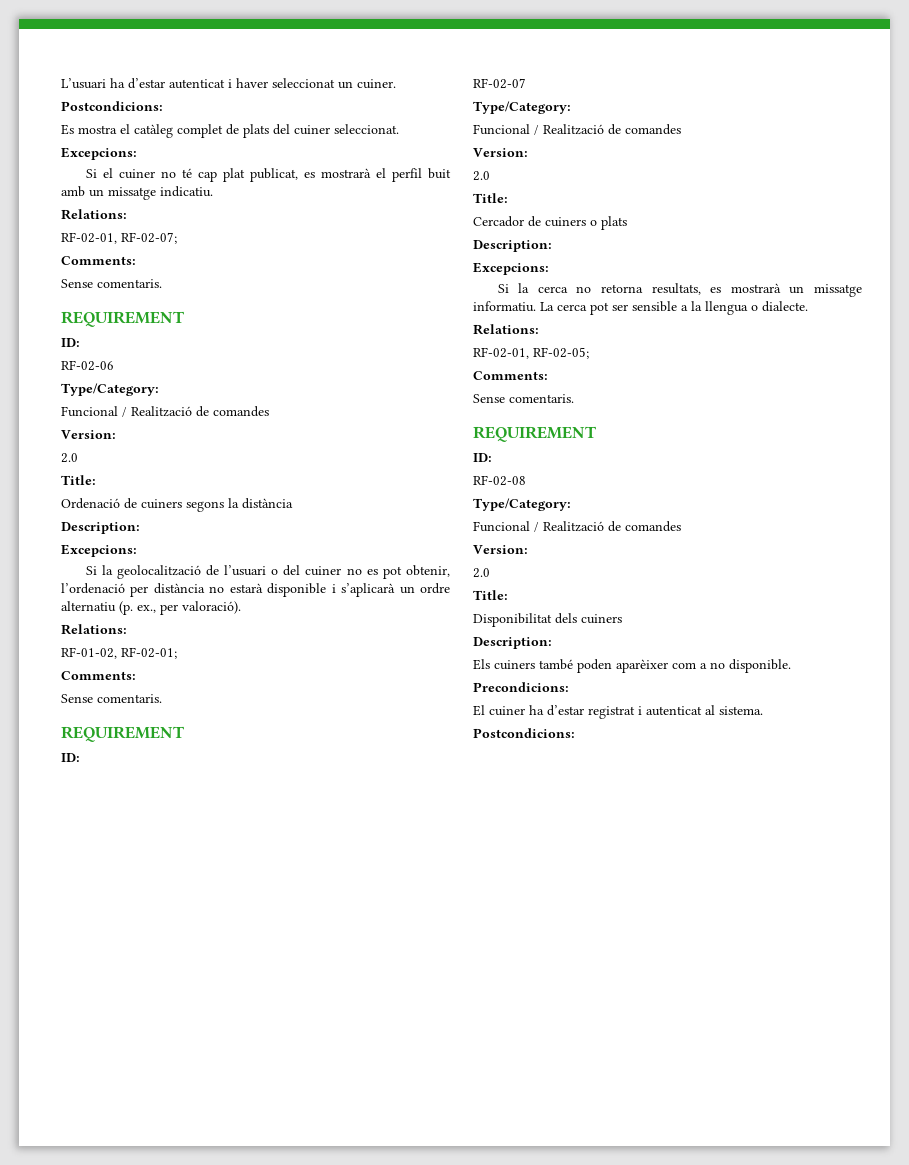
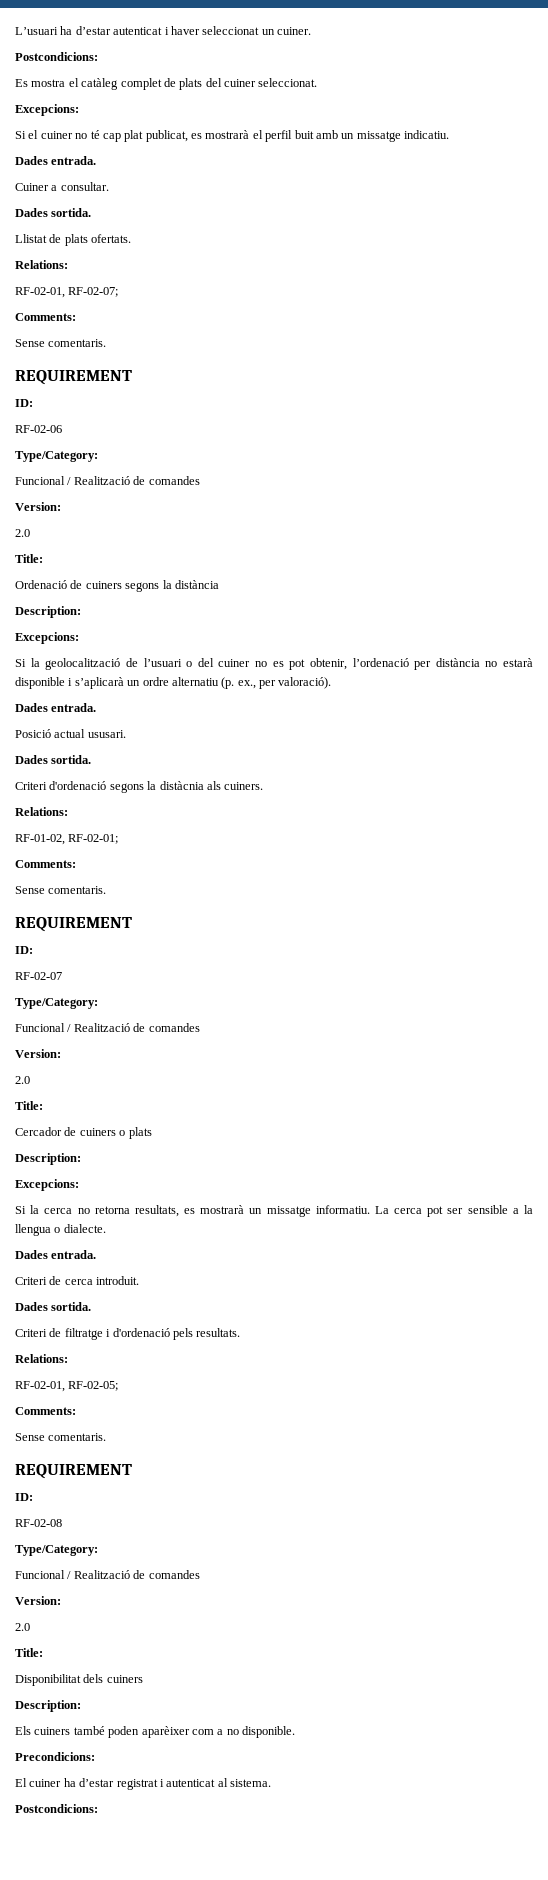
  Si el cuiner no té cap plat publicat, es mostrarà el perfil buit amb un missatge indicatiu.
+ Dades entrada.
+ Cuiner a consultar.
+ Dades sortida.
+ Llistat de plats ofertats.
  Si la geolocalització de l’usuari o del cuiner no es pot obtenir, l’ordenació per distància no estarà disponible i s’aplicarà un ordre alternatiu (p. ex., per valoració).
+ Dades entrada.
+ Posició actual ususari.
+ Dades sortida.
+ Criteri d'ordenació segons la distàcnia als cuiners.
  La cerca pot ser sensible a la llengua o dialecte.
+ Dades entrada.
+ Criteri de cerca introduit.
+ Dades sortida.
+ Criteri de filtratge i d'ordenació pels resultats.

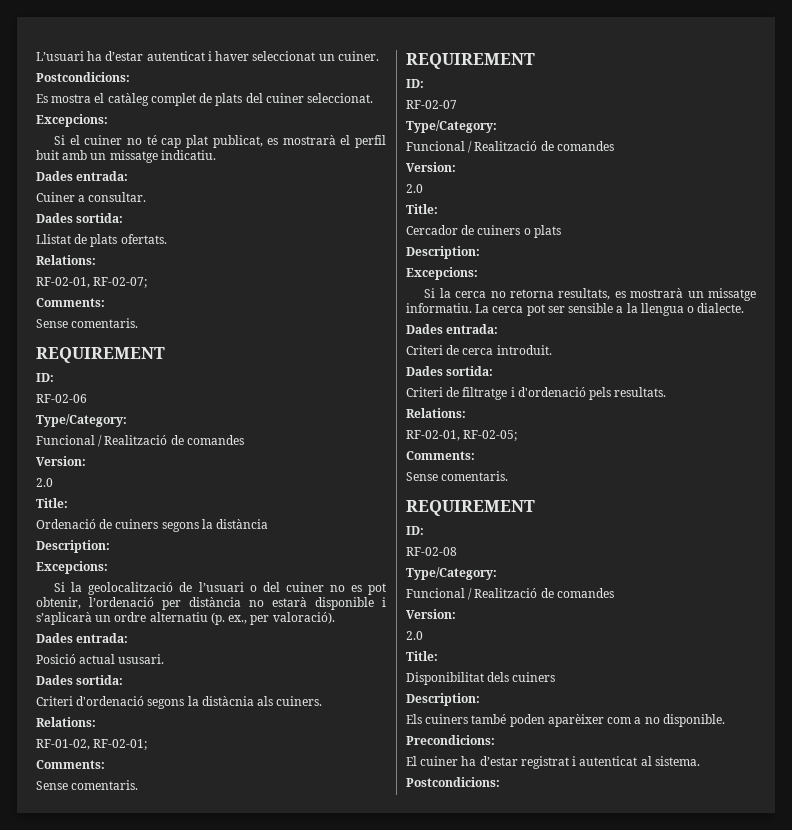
  Si el cuiner no té cap plat publicat, es mostrarà el perfil buit amb un missatge indicatiu.
- Dades entrada.
+ Dades entrada:
  Cuiner a consultar.
- Dades sortida.
+ Dades sortida:
  Si la geolocalització de l’usuari o del cuiner no es pot obtenir, l’ordenació per distància no estarà disponible i s’aplicarà un ordre alternatiu (p. ex., per valoració).
- Dades entrada.
+ Dades entrada:
  Posició actual ususari.
- Dades sortida.
+ Dades sortida:
  La cerca pot ser sensible a la llengua o dialecte.
- Dades entrada.
+ Dades entrada:
  Criteri de cerca introduit.
- Dades sortida.
+ Dades sortida:

